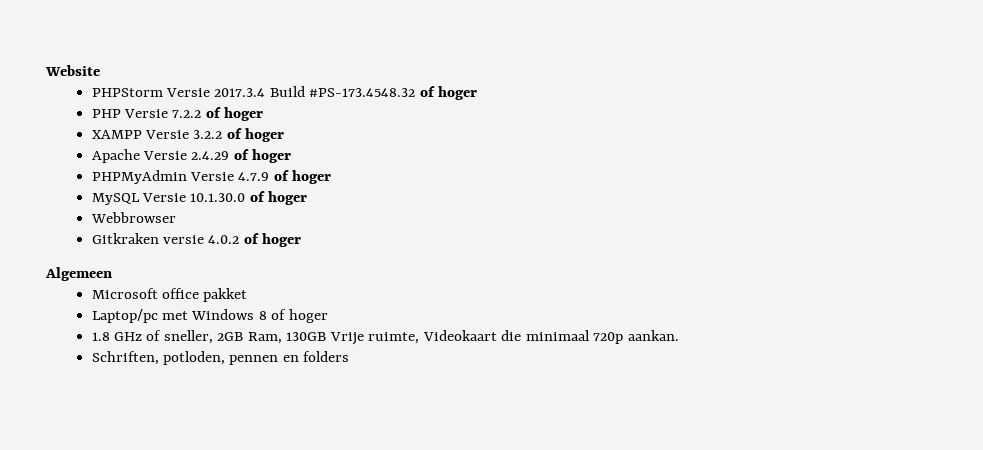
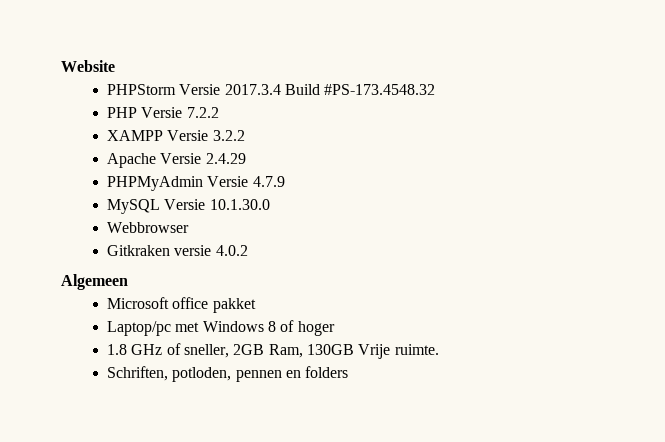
- PHPStorm Versie 2017.3.4 Build #PS-173.4548.32 of hoger
+ PHPStorm Versie 2017.3.4 Build #PS-173.4548.32
- PHP Versie 7.2.2 of hoger
+ PHP Versie 7.2.2
- XAMPP Versie 3.2.2 of hoger
+ XAMPP Versie 3.2.2
- Apache Versie 2.4.29 of hoger
+ Apache Versie 2.4.29
- PHPMyAdmin Versie 4.7.9 of hoger
+ PHPMyAdmin Versie 4.7.9
- MySQL Versie 10.1.30.0 of hoger
+ MySQL Versie 10.1.30.0
- Gitkraken versie 4.0.2 of hoger
+ Gitkraken versie 4.0.2
- 1.8 GHz of sneller, 2GB Ram, 130GB Vrije ruimte, Videokaart die minimaal 720p aankan.
+ 1.8 GHz of sneller, 2GB Ram, 130GB Vrije ruimte.

